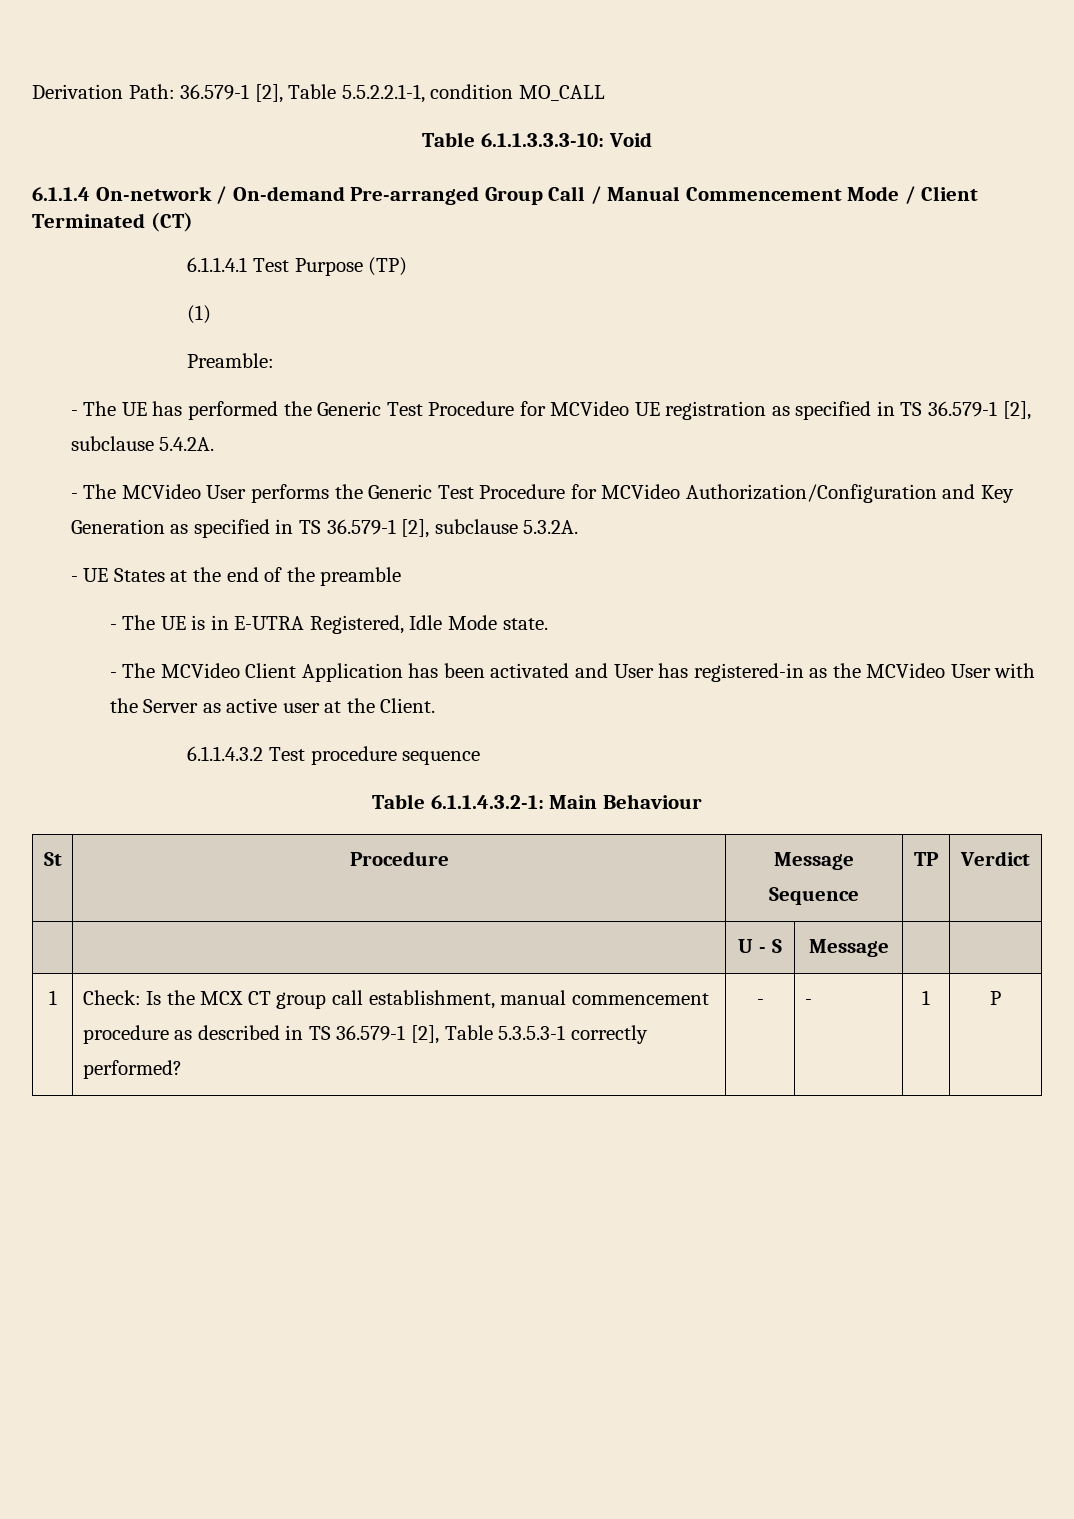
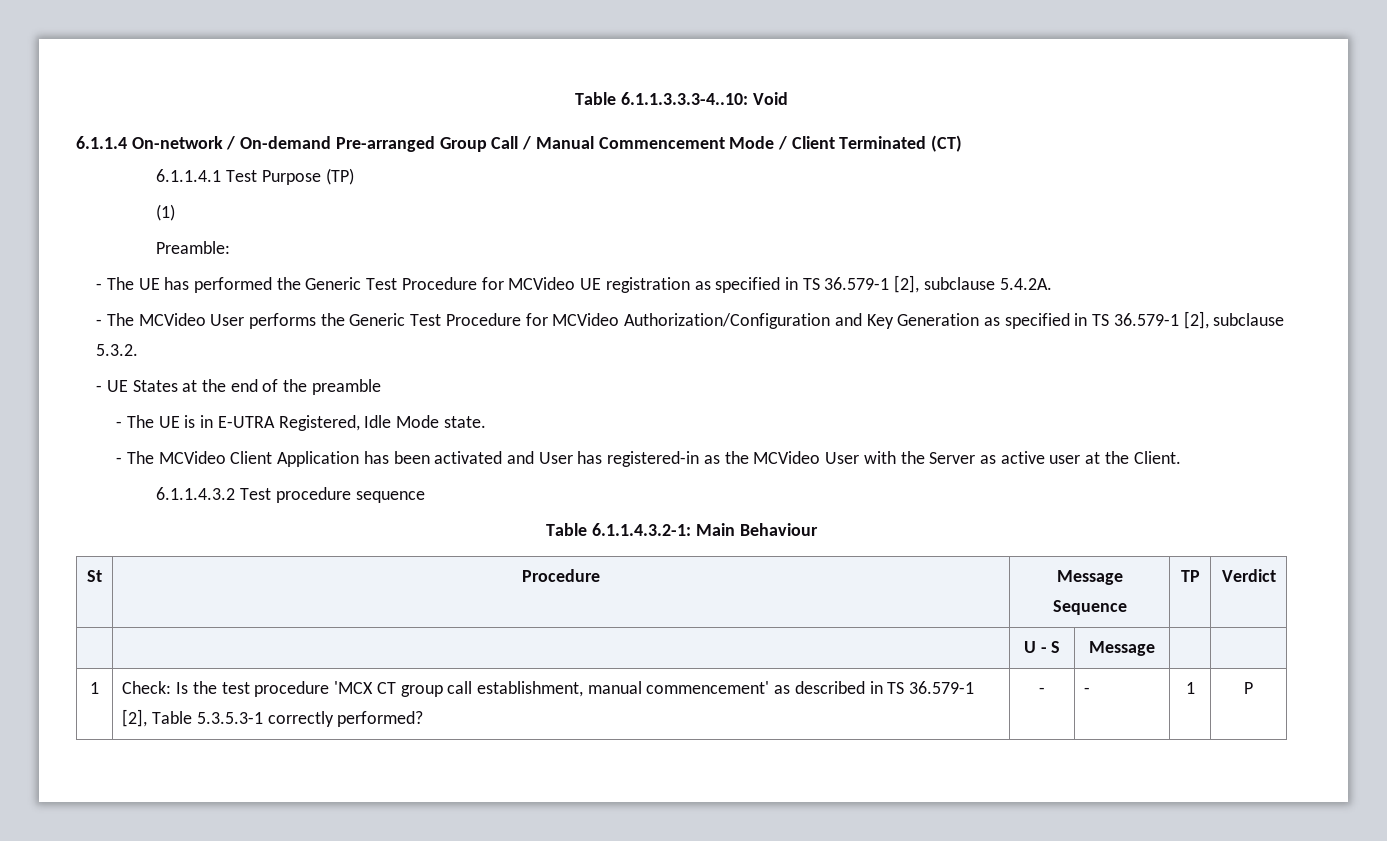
- Derivation Path: 36.579-1 [2], Table 5.5.2.2.1-1, condition MO_CALL
- Table 6.1.1.3.3.3-10: Void
+ Table 6.1.1.3.3.3-4..10: Void
- - The MCVideo User performs the Generic Test Procedure for MCVideo Authorization/Configuration and Key Generation as specified in TS 36.579-1 [2], subclause 5.3.2A.
+ - The MCVideo User performs the Generic Test Procedure for MCVideo Authorization/Configuration and Key Generation as specified in TS 36.579-1 [2], subclause 5.3.2.
- 1 | Check: Is the MCX CT group call establishment, manual commencement procedure as described in TS 36.579-1 [2], Table 5.3.5.3-1 correctly performed? | - | - | 1 | P
+ 1 | Check: Is the test procedure 'MCX CT group call establishment, manual commencement' as described in TS 36.579-1 [2], Table 5.3.5.3-1 correctly performed? | - | - | 1 | P

